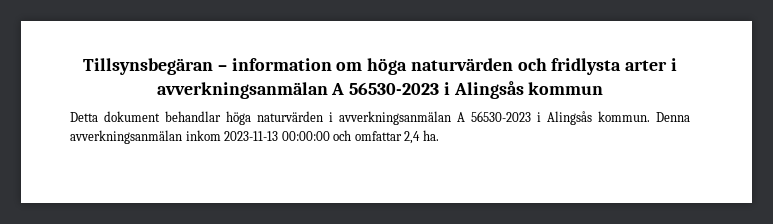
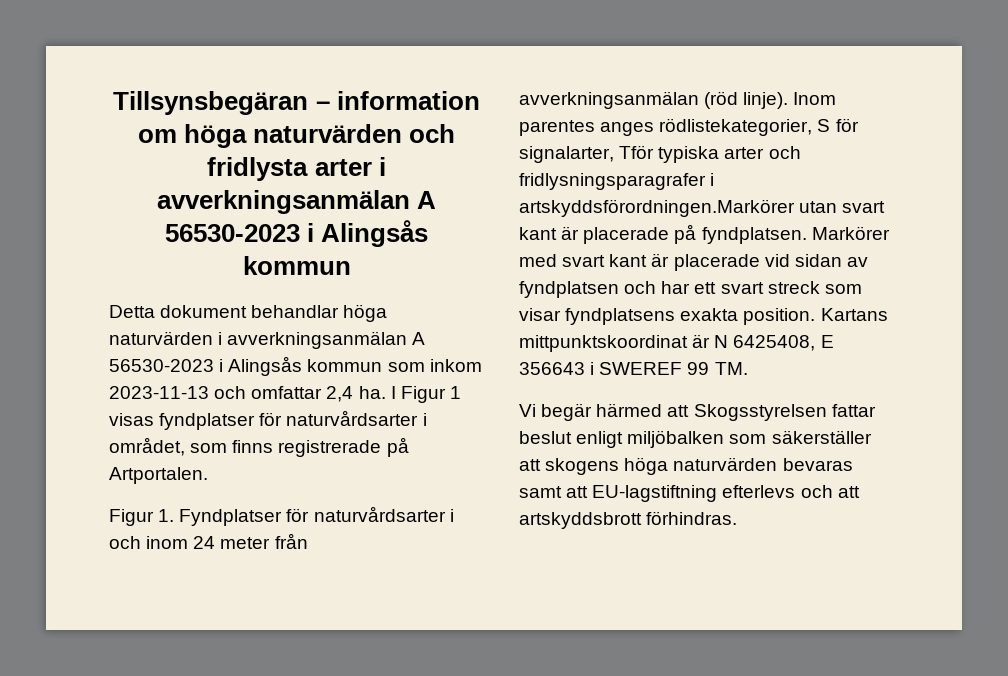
- Detta dokument behandlar höga naturvärden i avverkningsanmälan A 56530-2023 i Alingsås kommun. Denna avverkningsanmälan inkom 2023-11-13 00:00:00 och omfattar 2,4 ha.
+ Detta dokument behandlar höga naturvärden i avverkningsanmälan A 56530-2023 i Alingsås kommun som inkom 2023-11-13 och omfattar 2,4 ha.
+ I Figur 1 visas fyndplatser för naturvårdsarter i området, som finns registrerade på Artportalen.
+ Figur 1. Fyndplatser för naturvårdsarter i och inom 24 meter från avverkningsanmälan (röd linje). Inom parentes anges rödlistekategorier, S för signalarter, Tför typiska arter och fridlysningsparagrafer i artskyddsförordningen.Markörer utan svart kant är placerade på fyndplatsen. Markörer med svart kant är placerade vid sidan av fyndplatsen och har ett svart streck som visar fyndplatsens exakta position. Kartans mittpunktskoordinat är N 6425408, E 356643 i SWEREF 99 TM.
+ Vi begär härmed att Skogsstyrelsen fattar beslut enligt miljöbalken som säkerställer att skogens höga naturvärden bevaras samt att EU-lagstiftning efterlevs och att artskyddsbrott förhindras.

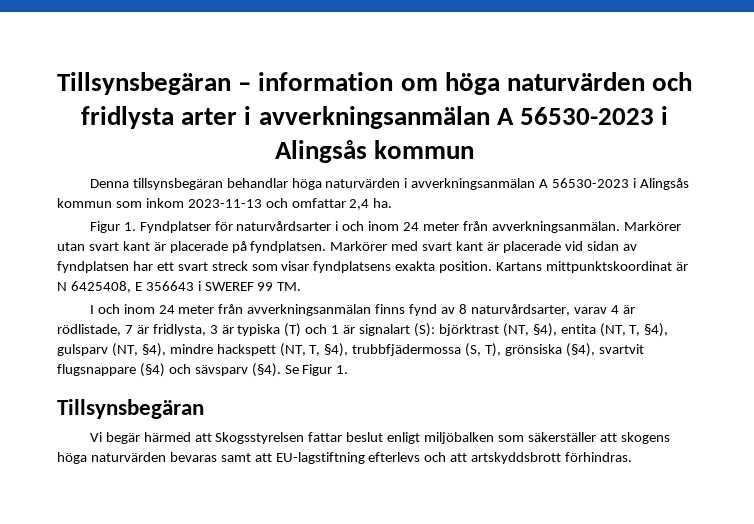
- Detta dokument behandlar höga naturvärden i avverkningsanmälan A 56530-2023 i Alingsås kommun som inkom 2023-11-13 och omfattar 2,4 ha. I Figur 1 visas fyndplatser för naturvårdsarter i området, som finns registrerade på Artportalen.
+ Denna tillsynsbegäran behandlar höga naturvärden i avverkningsanmälan A 56530-2023 i Alingsås kommun som inkom 2023-11-13 och omfattar 2,4 ha.
- Figur 1. Fyndplatser för naturvårdsarter i och inom 24 meter från avverkningsanmälan (röd linje). Inom parentes anges rödlistekategorier, S för signalarter, Tför typiska arter och fridlysningsparagrafer i artskyddsförordningen.Markörer utan svart kant är placerade på fyndplatsen.
+ Figur 1. Fyndplatser för naturvårdsarter i och inom 24 meter från avverkningsanmälan. Markörer utan svart kant är placerade på fyndplatsen.
- Markörer med svart kant är placerade vid sidan av fyndplatsen och har ett svart streck som visar fyndplatsens exakta position.
+ Markörer med svart kant är placerade vid sidan av fyndplatsen har ett svart streck som visar fyndplatsens exakta position.
+ I och inom 24 meter från avverkningsanmälan finns fynd av 8 naturvårdsarter, varav 4 är rödlistade, 7 är fridlysta, 3 är typiska (T) och 1 är signalart (S): björktrast (NT, §4), entita (NT, T, §4), gulsparv (NT, §4), mindre hackspett (NT, T, §4), trubbfjädermossa (S, T), grönsiska (§4), svartvit flugsnappare (§4) och sävsparv (§4). Se Figur 1.
+ Tillsynsbegäran

